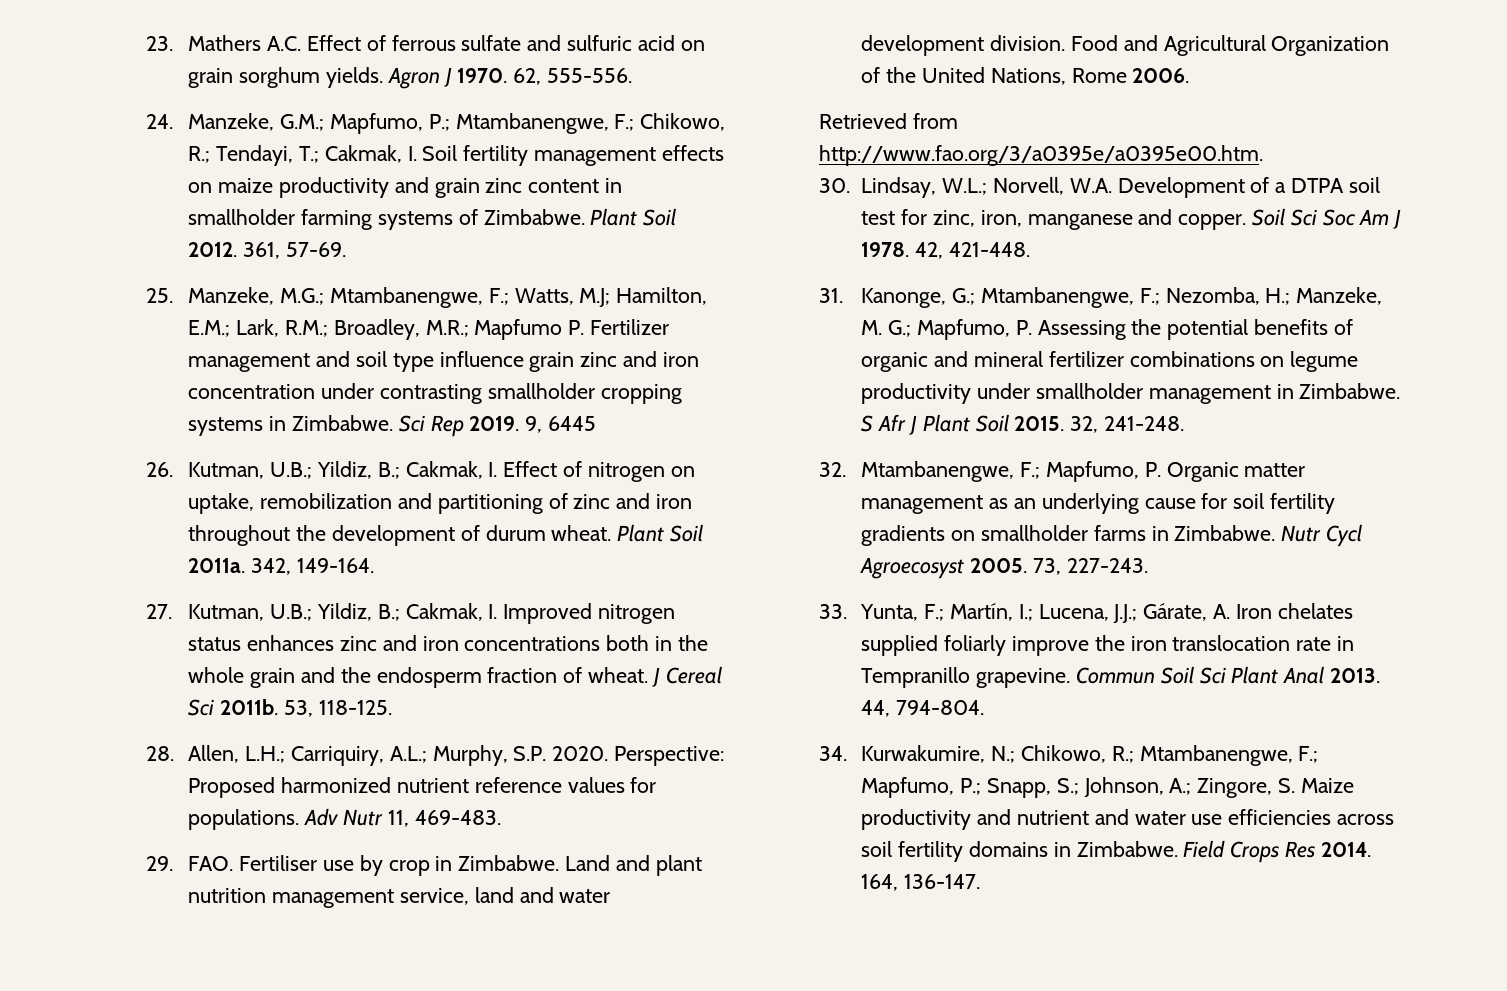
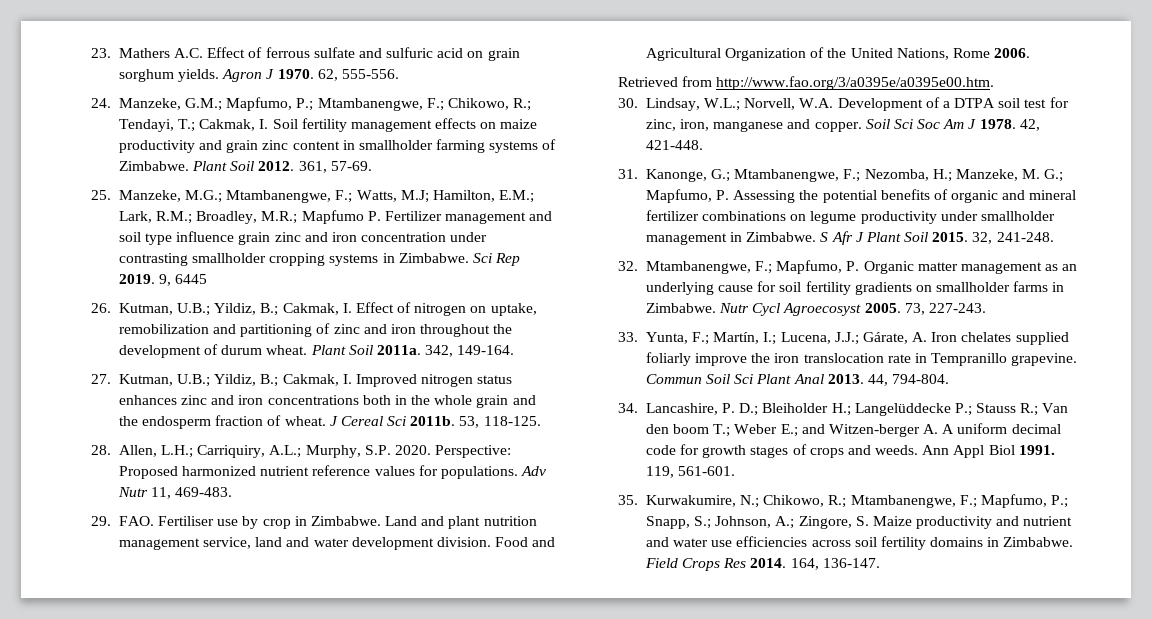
- 34. Kurwakumire, N.; Chikowo, R.; Mtambanengwe, F.; Mapfumo, P.; Snapp, S.; Johnson, A.; Zingore, S. Maize productivity and nutrient and water use efficiencies across soil fertility domains in Zimbabwe.
+ 34. Lancashire, P. D.; Bleiholder H.; Langelüddecke P.; Stauss R.; Van den boom T.; Weber E.; and Witzen-berger A. A uniform decimal code for growth stages of crops and weeds. Ann Appl Biol 1991. 119, 561-601.
+ 35. Kurwakumire, N.; Chikowo, R.; Mtambanengwe, F.; Mapfumo, P.; Snapp, S.; Johnson, A.; Zingore, S. Maize productivity and nutrient and water use efficiencies across soil fertility domains in Zimbabwe.

